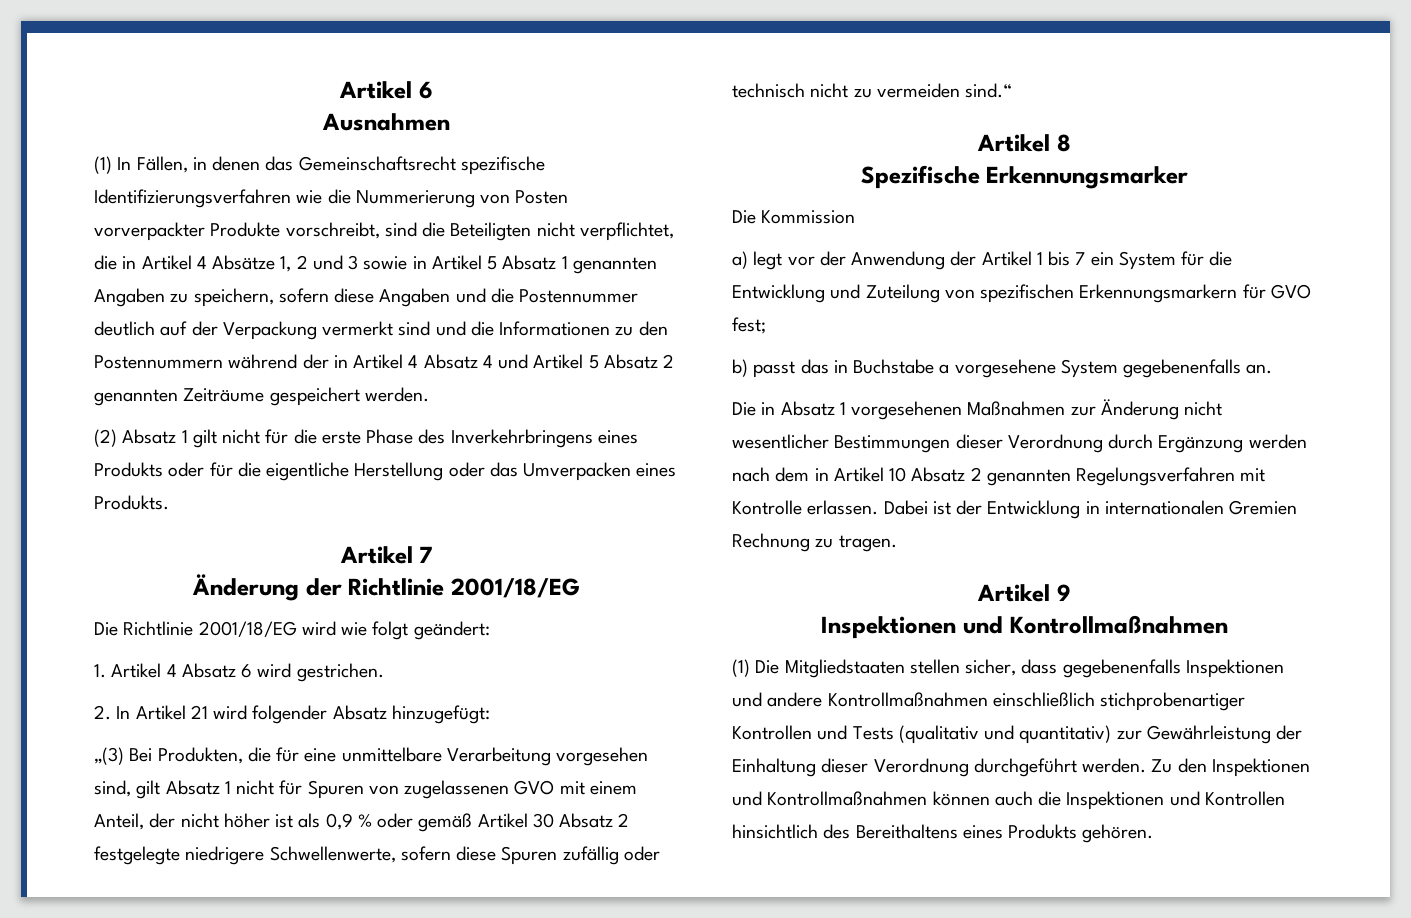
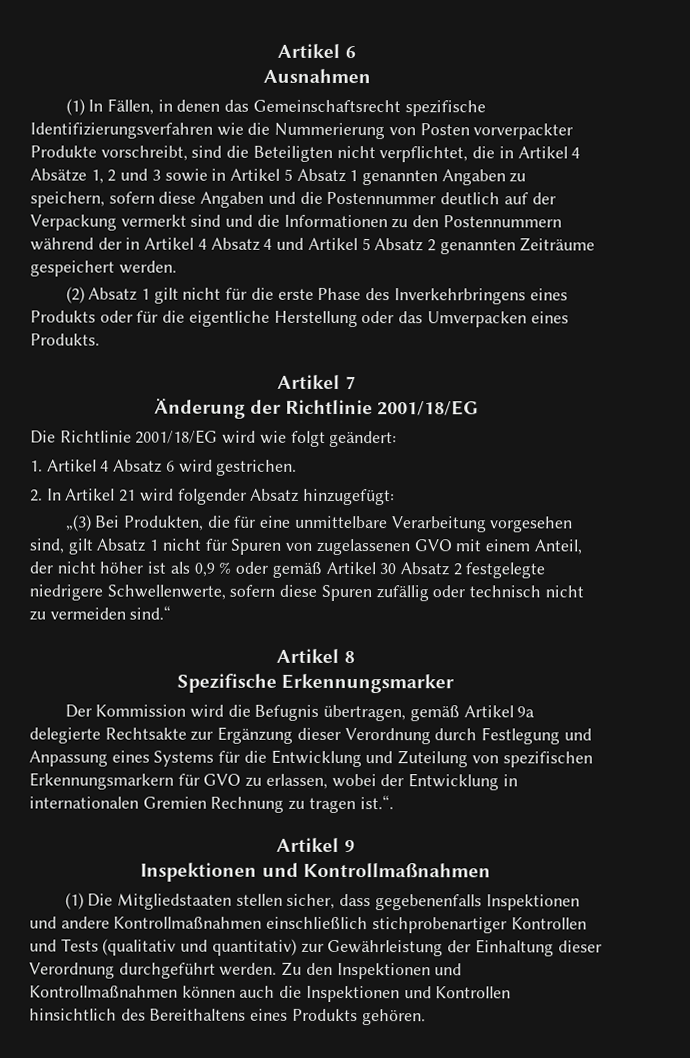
- Die Kommission
- a) legt vor der Anwendung der Artikel 1 bis 7 ein System für die Entwicklung und Zuteilung von spezifischen Erkennungsmarkern für GVO fest;
- b) passt das in Buchstabe a vorgesehene System gegebenenfalls an.
- Die in Absatz 1 vorgesehenen Maßnahmen zur Änderung nicht wesentlicher Bestimmungen dieser Verordnung durch Ergänzung werden nach dem in Artikel 10 Absatz 2 genannten Regelungsverfahren mit Kontrolle erlassen. Dabei ist der Entwicklung in internationalen Gremien Rechnung zu tragen.
+ Der Kommission wird die Befugnis übertragen, gemäß Artikel 9a delegierte Rechtsakte zur Ergänzung dieser Verordnung durch Festlegung und Anpassung eines Systems für die Entwicklung und Zuteilung von spezifischen Erkennungsmarkern für GVO zu erlassen, wobei der Entwicklung in internationalen Gremien Rechnung zu tragen ist.“.

